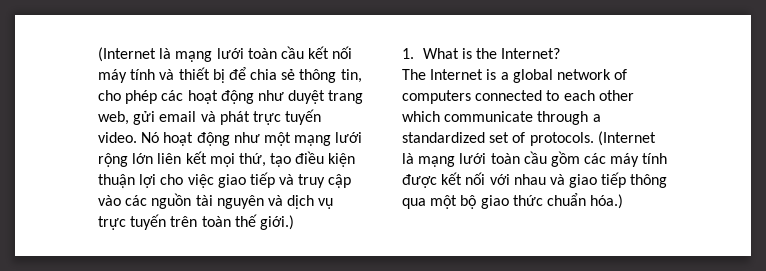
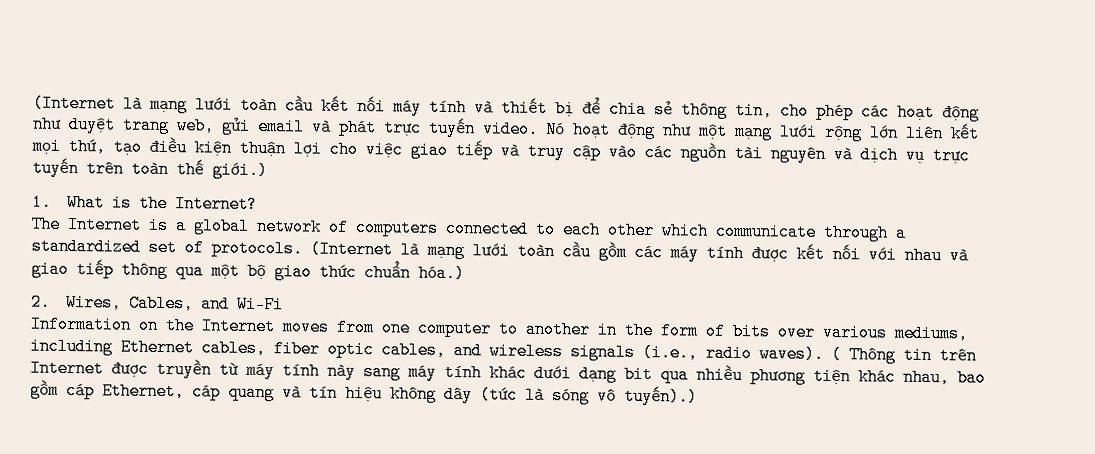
+ 2. Wires, Cables, and Wi-Fi
+ Information on the Internet moves from one computer to another in the form of bits over various mediums, including Ethernet cables, fiber optic cables, and wireless signals (i.e., radio waves). ( Thông tin trên Internet được truyền từ máy tính này sang máy tính khác dưới dạng bit qua nhiều phương tiện khác nhau, bao gồm cáp Ethernet, cáp quang và tín hiệu không dây (tức là sóng vô tuyến).)

